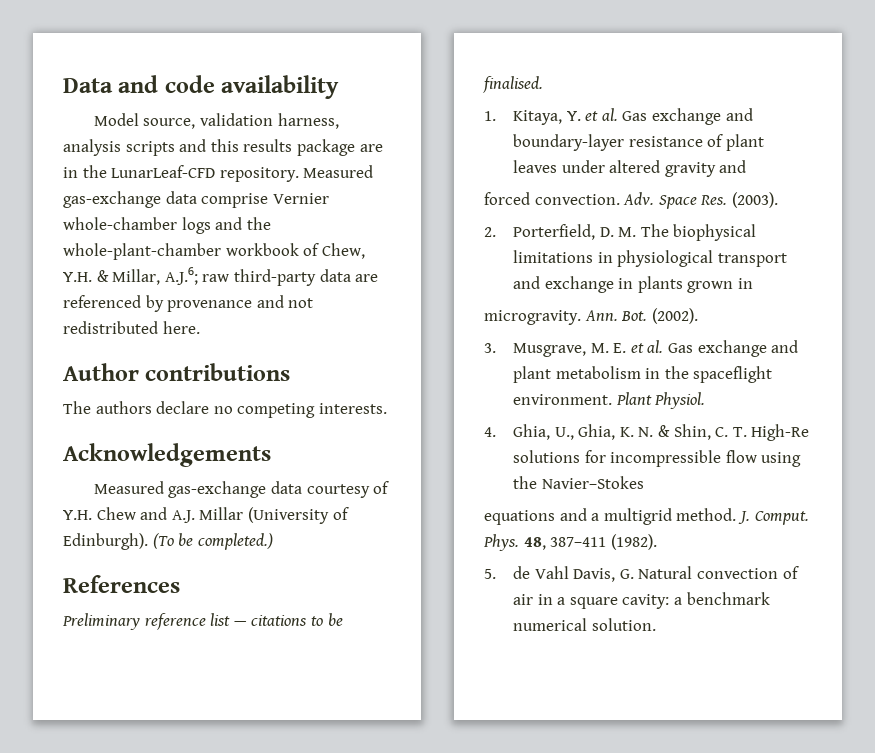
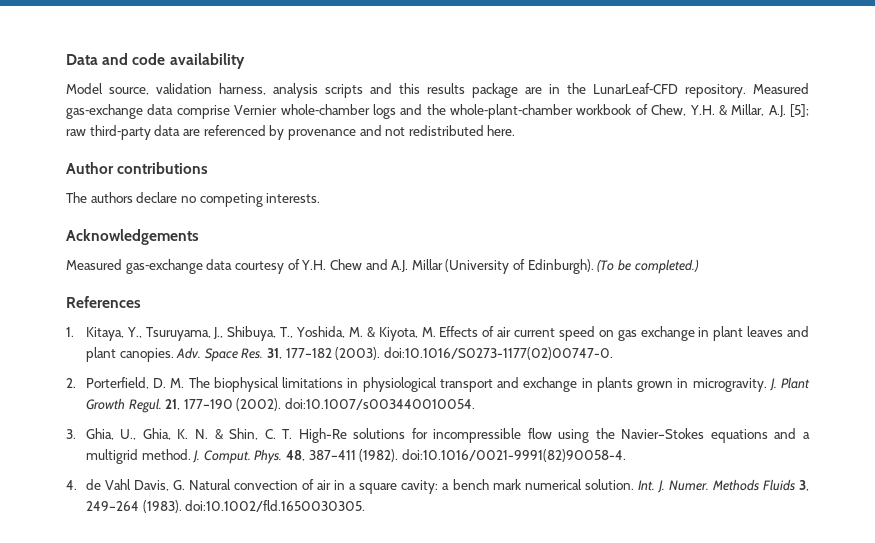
- Measured gas‑exchange data comprise Vernier whole‑chamber logs and the whole‑plant‑chamber workbook of Chew, Y.H. & Millar, A.J.⁶; raw third‑party data are referenced by provenance and not redistributed here.
+ Measured gas‑exchange data comprise Vernier whole‑chamber logs and the whole‑plant‑chamber workbook of Chew, Y.H. & Millar, A.J. [5]; raw third‑party data are referenced by provenance and not redistributed here.
- Preliminary reference list — citations to be finalised.
- 1. Kitaya, Y. et al. Gas exchange and boundary‑layer resistance of plant leaves under altered gravity and
- forced convection.
+ 1. Kitaya, Y., Tsuruyama, J., Shibuya, T., Yoshida, M. & Kiyota, M. Effects of air current speed on gas exchange in plant leaves and plant canopies.
- Adv. Space Res. (2003).
+ Adv. Space Res. 31, 177–182 (2003). doi:10.1016/S0273-1177(02)00747-0.
- 2. Porterfield, D. M. The biophysical limitations in physiological transport and exchange in plants grown in
- microgravity. Ann. Bot. (2002).
- 3. Musgrave, M. E. et al. Gas exchange and plant metabolism in the spaceflight environment. Plant Physiol.
- 4. Ghia, U., Ghia, K. N. & Shin, C. T. High-Re solutions for incompressible flow using the Navier–Stokes
- equations and a multigrid method.
+ 2. Porterfield, D. M. The biophysical limitations in physiological transport and exchange in plants grown in microgravity. J. Plant Growth Regul. 21, 177–190 (2002). doi:10.1007/s003440010054.
+ 3. Ghia, U., Ghia, K. N. & Shin, C. T. High-Re solutions for incompressible flow using the Navier–Stokes equations and a multigrid method.
- 48, 387–411 (1982).
- 5. de Vahl Davis, G. Natural convection of air in a square cavity: a benchmark numerical solution.
+ 48, 387–411 (1982). doi:10.1016/0021-9991(82)90058-4.
+ 4. de Vahl Davis, G. Natural convection of air in a square cavity: a bench mark numerical solution. Int. J. Numer. Methods Fluids 3, 249–264 (1983). doi:10.1002/fld.1650030305.

